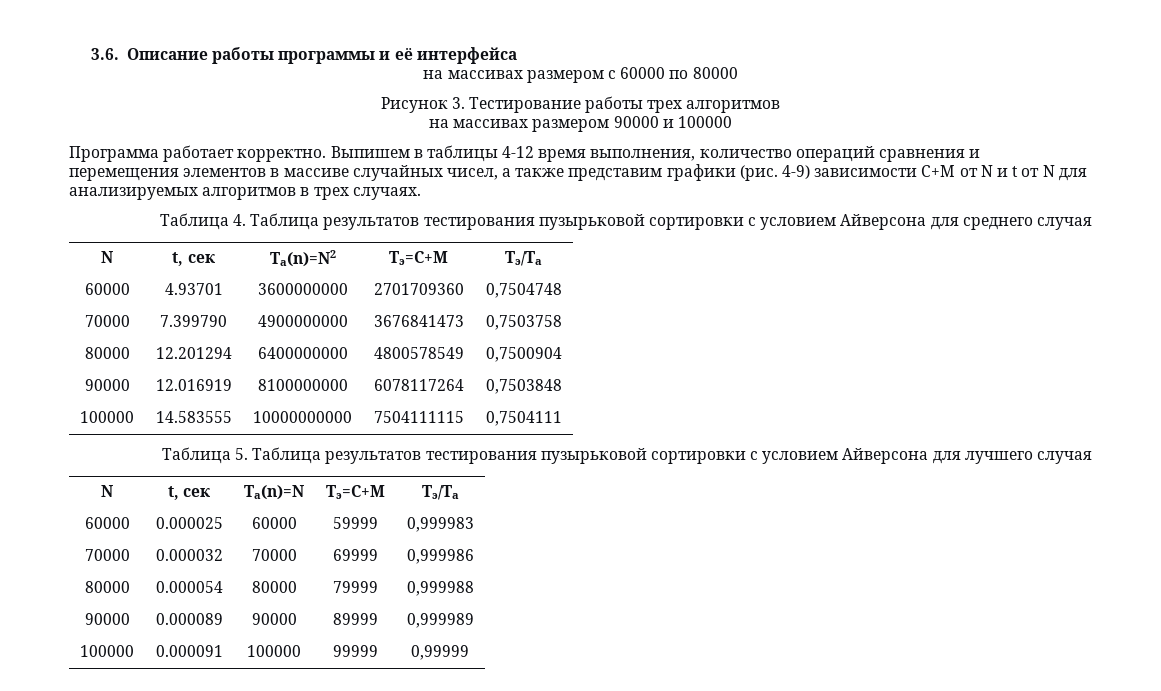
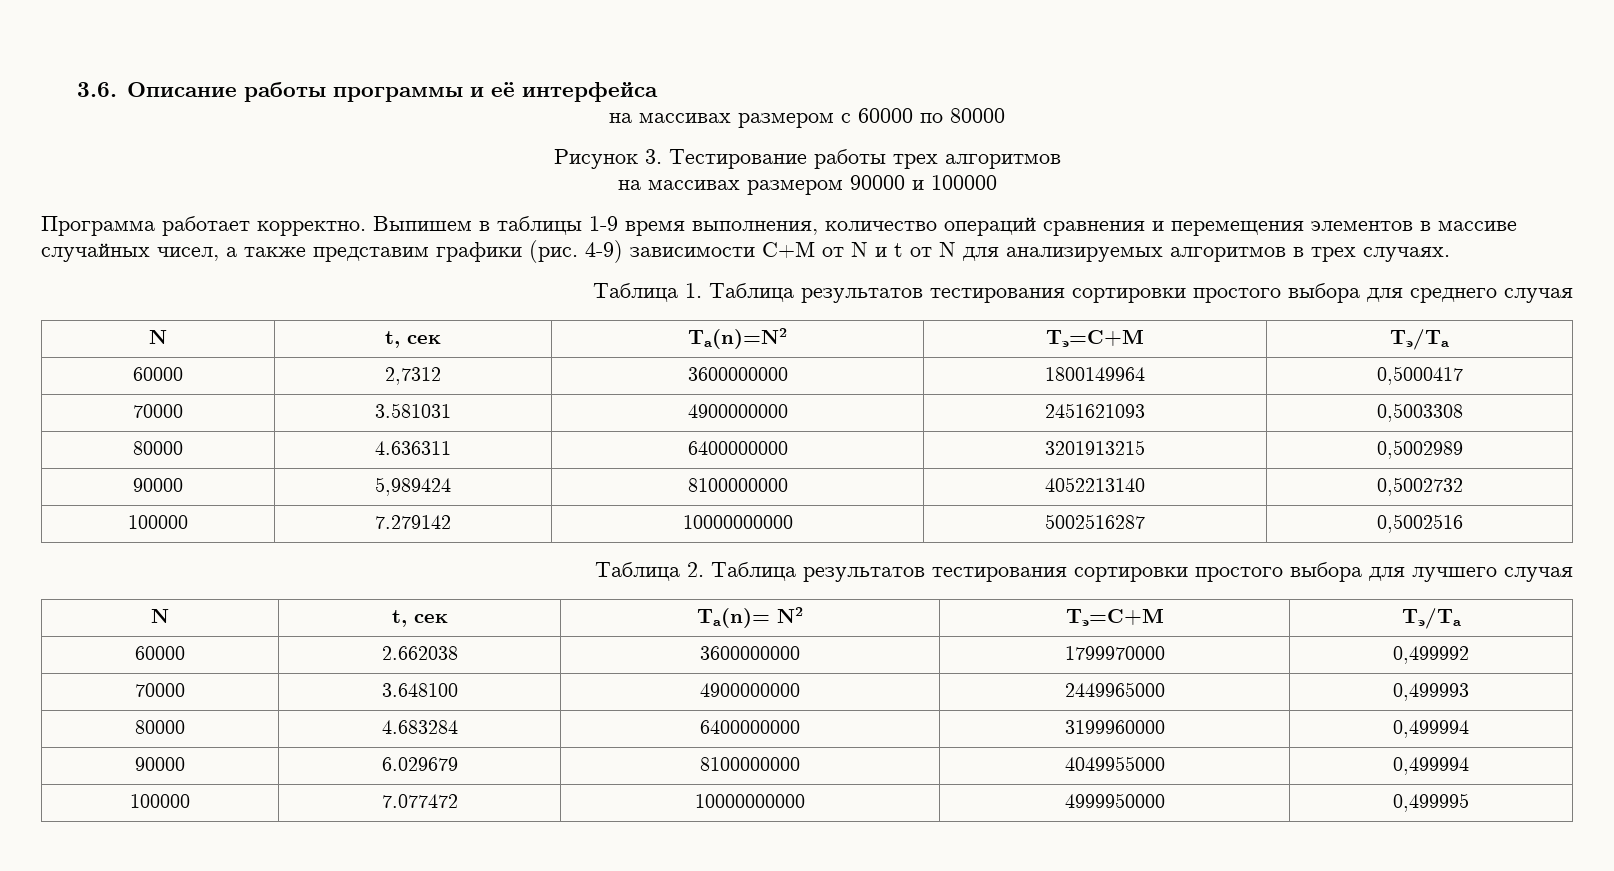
- Выпишем в таблицы 4-12 время выполнения, количество операций сравнения и перемещения элементов в массиве случайных чисел, а также представим графики (рис.
+ Выпишем в таблицы 1-9 время выполнения, количество операций сравнения и перемещения элементов в массиве случайных чисел, а также представим графики (рис.
- Таблица 4. Таблица результатов тестирования пузырьковой сортировки с условием Айверсона для среднего случая
+ Таблица 1. Таблица результатов тестирования сортировки простого выбора для среднего случая
- 60000 | 4.93701 | 3600000000 | 2701709360 | 0,7504748
- 70000 | 7.399790 | 4900000000 | 3676841473 | 0,7503758
- 80000 | 12.201294 | 6400000000 | 4800578549 | 0,7500904
- 90000 | 12.016919 | 8100000000 | 6078117264 | 0,7503848
- 100000 | 14.583555 | 10000000000 | 7504111115 | 0,7504111
- Таблица 5. Таблица результатов тестирования пузырьковой сортировки с условием Айверсона для лучшего случая
+ 60000 | 2,7312 | 3600000000 | 1800149964 | 0,5000417
+ 70000 | 3.581031 | 4900000000 | 2451621093 | 0,5003308
+ 80000 | 4.636311 | 6400000000 | 3201913215 | 0,5002989
+ 90000 | 5,989424 | 8100000000 | 4052213140 | 0,5002732
+ 100000 | 7.279142 | 10000000000 | 5002516287 | 0,5002516
+ Таблица 2. Таблица результатов тестирования сортировки простого выбора для лучшего случая
- N | t, сек | Tа(n)=N | Tэ=С+M | Tэ/Tа
- 60000 | 0.000025 | 60000 | 59999 | 0,999983
- 70000 | 0.000032 | 70000 | 69999 | 0,999986
- 80000 | 0.000054 | 80000 | 79999 | 0,999988
- 90000 | 0.000089 | 90000 | 89999 | 0,999989
- 100000 | 0.000091 | 100000 | 99999 | 0,99999
+ N | t, сек | Tа(n)= N2 | Tэ=С+M | Tэ/Tа
+ 60000 | 2.662038 | 3600000000 | 1799970000 | 0,499992
+ 70000 | 3.648100 | 4900000000 | 2449965000 | 0,499993
+ 80000 | 4.683284 | 6400000000 | 3199960000 | 0,499994
+ 90000 | 6.029679 | 8100000000 | 4049955000 | 0,499994
+ 100000 | 7.077472 | 10000000000 | 4999950000 | 0,499995

